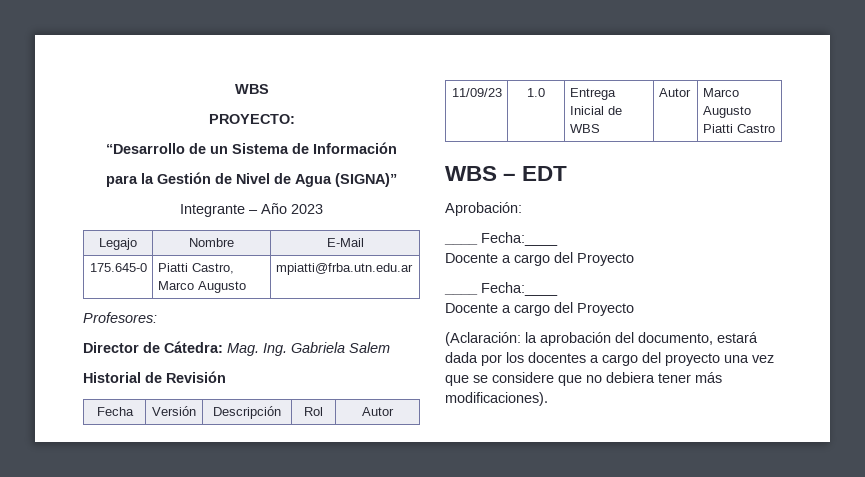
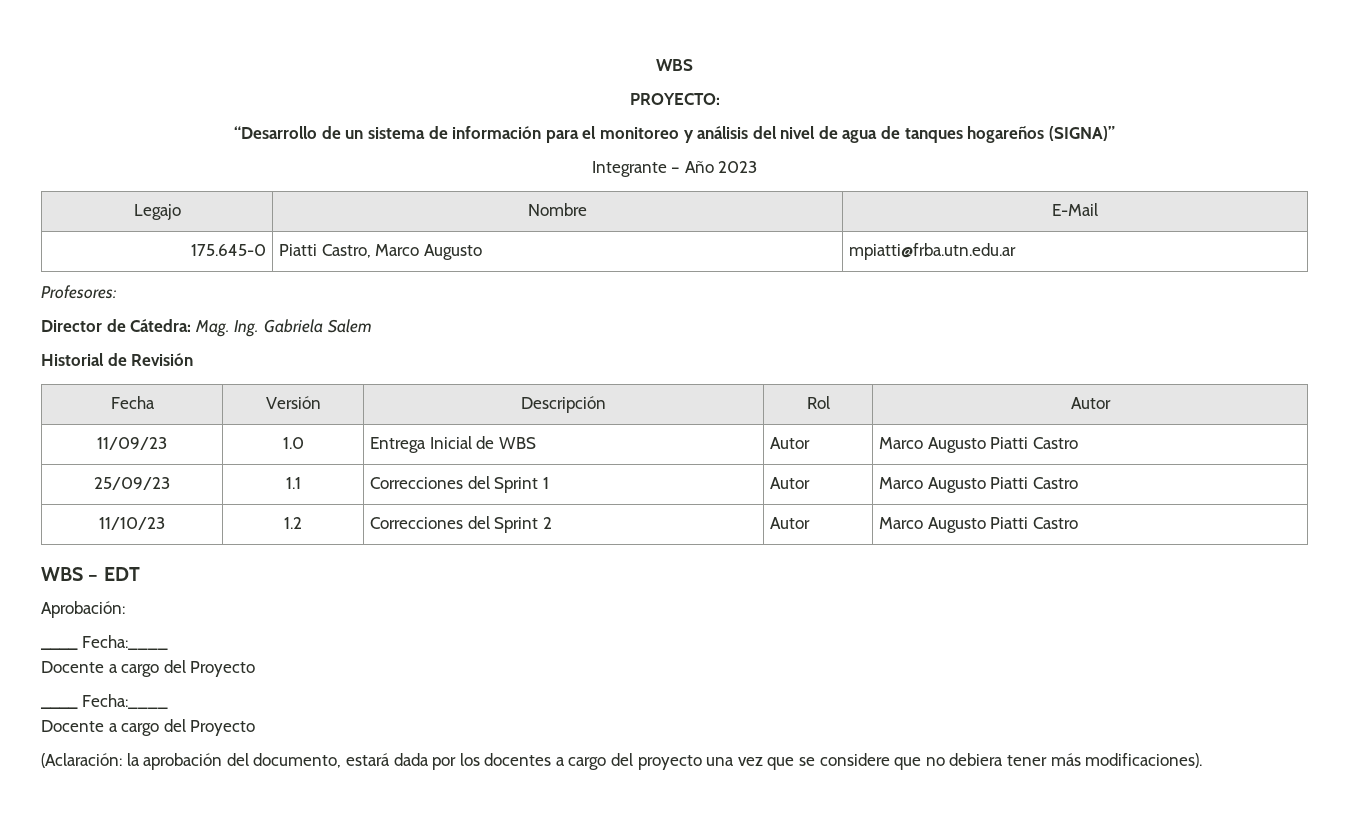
- “Desarrollo de un Sistema de Información
- para la Gestión de Nivel de Agua (SIGNA)”
+ “Desarrollo de un sistema de información para el monitoreo y análisis del nivel de agua de tanques hogareños (SIGNA)”
+ 25/09/23 | 1.1 | Correcciones del Sprint 1 | Autor | Marco Augusto Piatti Castro
+ 11/10/23 | 1.2 | Correcciones del Sprint 2 | Autor | Marco Augusto Piatti Castro

